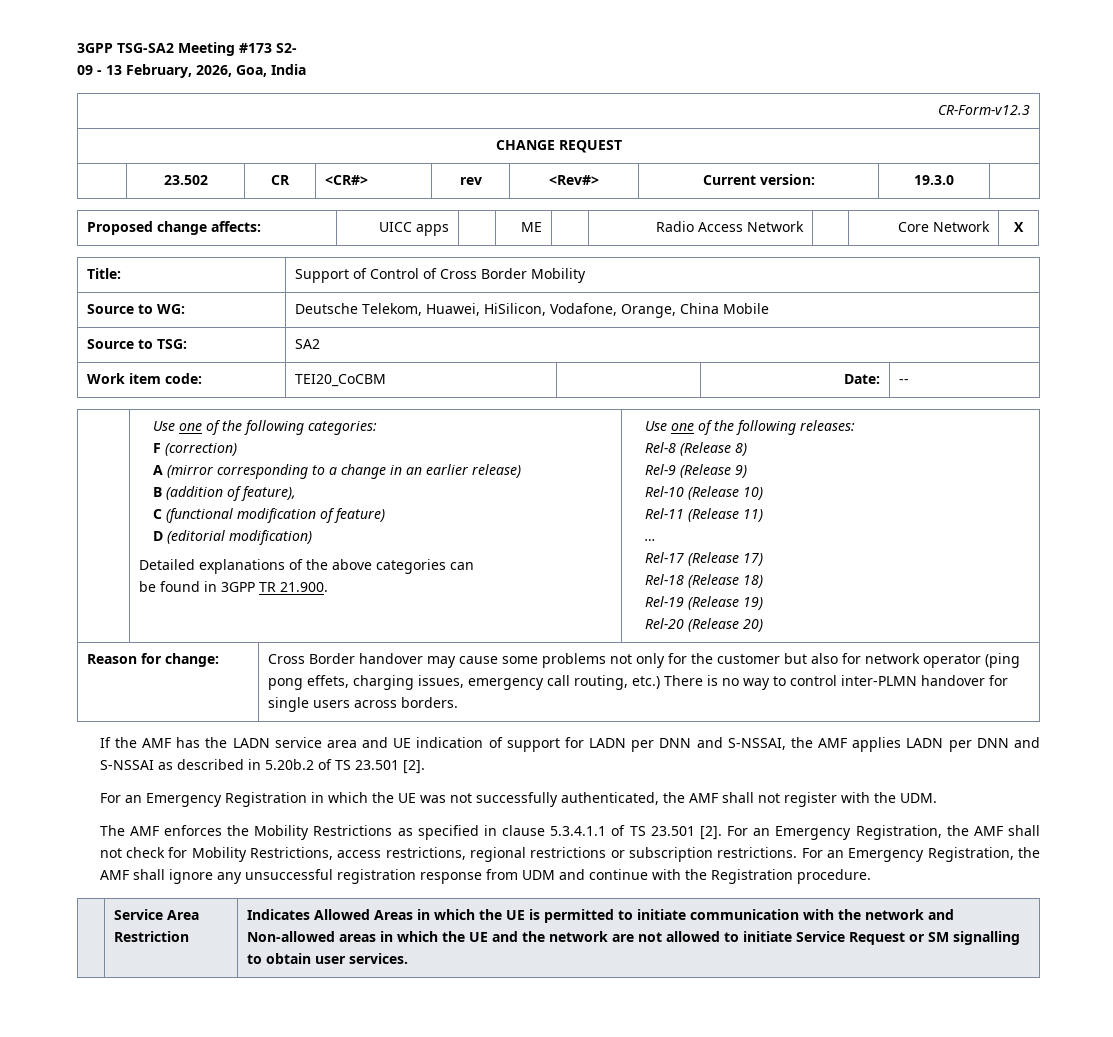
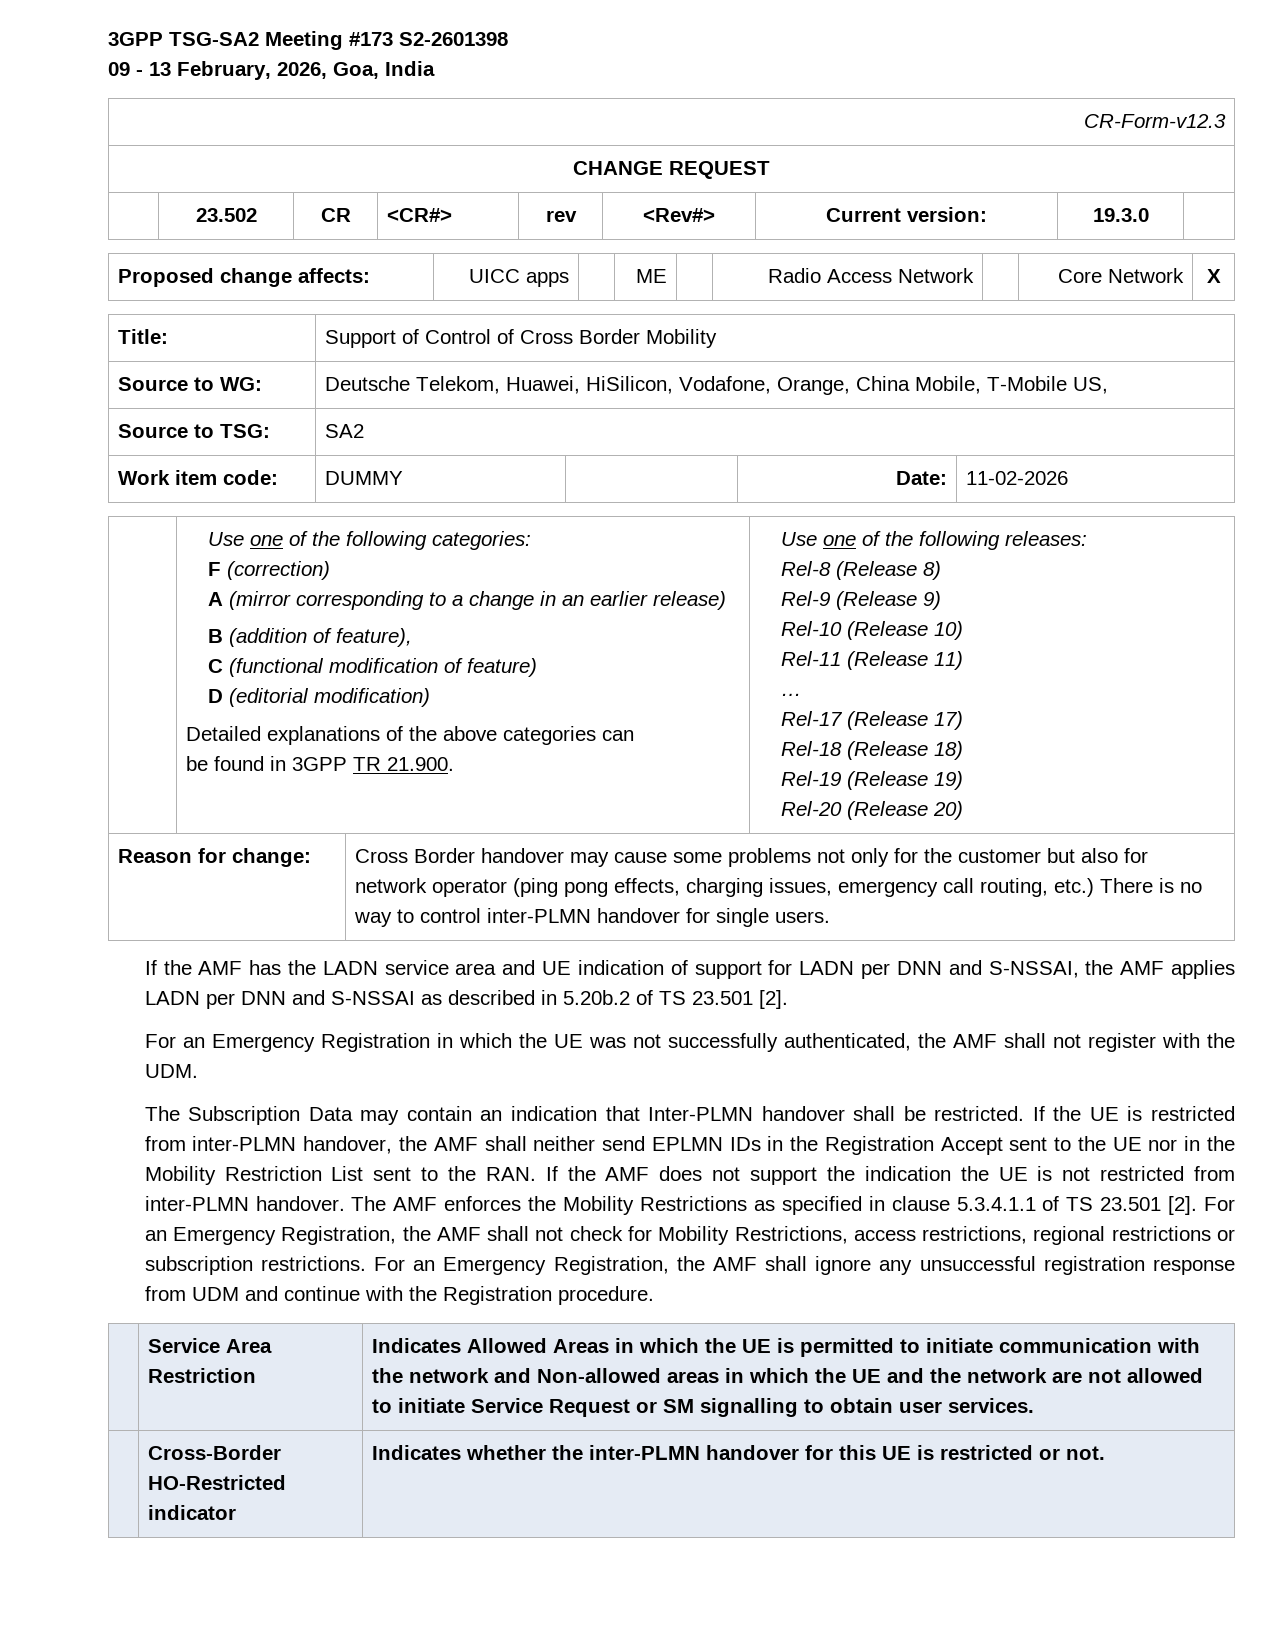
- 3GPP TSG-SA2 Meeting #173 S2-
+ 3GPP TSG-SA2 Meeting #173 S2-2601398
- Source to WG: | Deutsche Telekom, Huawei, HiSilicon, Vodafone, Orange, China Mobile
+ Source to WG: | Deutsche Telekom, Huawei, HiSilicon, Vodafone, Orange, China Mobile, T-Mobile US,
- Work item code: | TEI20_CoCBM | | Date: | --
+ Work item code: | DUMMY | | Date: | 11-02-2026
- Cross Border handover may cause some problems not only for the customer but also for network operator (ping pong effets, charging issues, emergency call routing, etc.) There is no way to control inter-PLMN handover for single users across borders.
+ Cross Border handover may cause some problems not only for the customer but also for network operator (ping pong effects, charging issues, emergency call routing, etc.) There is no way to control inter-PLMN handover for single users.
- The AMF enforces the Mobility Restrictions as specified in clause 5.3.4.1.1 of TS 23.501 [2].
+ The Subscription Data may contain an indication that Inter-PLMN handover shall be restricted. If the UE is restricted from inter-PLMN handover, the AMF shall neither send EPLMN IDs in the Registration Accept sent to the UE nor in the Mobility Restriction List sent to the RAN. If the AMF does not support the indication the UE is not restricted from inter-PLMN handover. The AMF enforces the Mobility Restrictions as specified in clause 5.3.4.1.1 of TS 23.501 [2].
+ | Cross-Border HO-Restricted indicator | Indicates whether the inter-PLMN handover for this UE is restricted or not.

